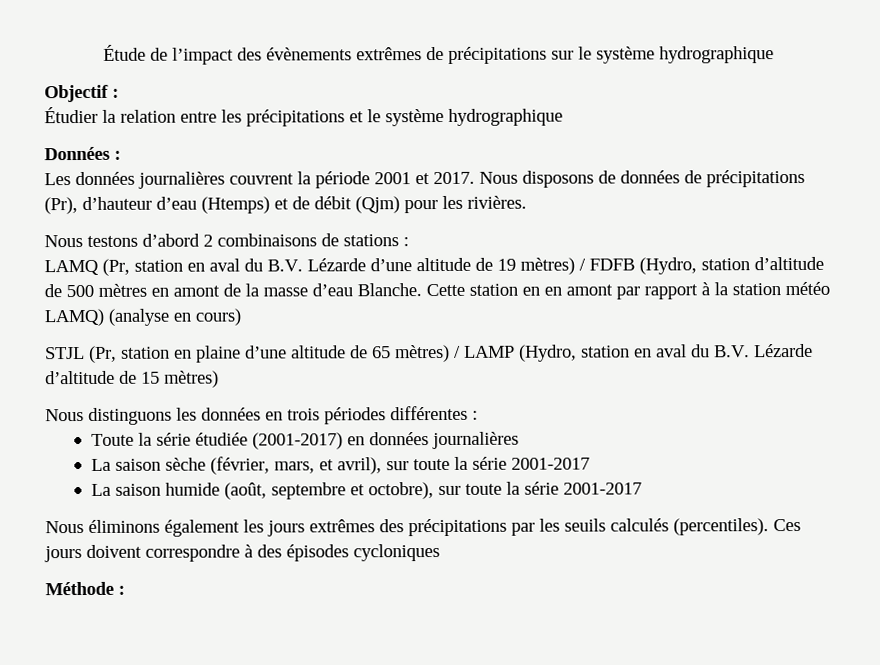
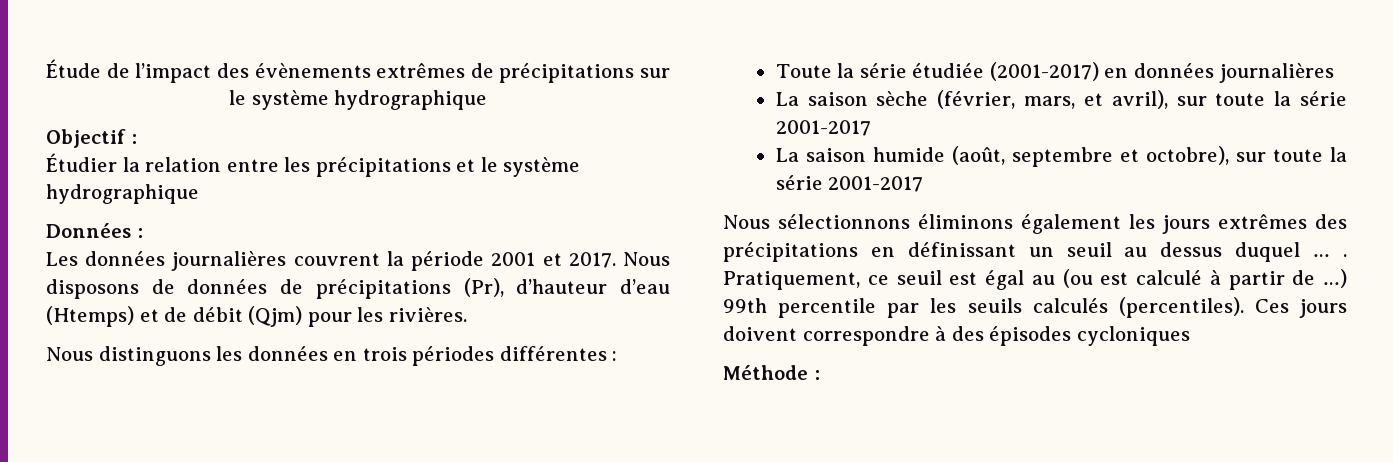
- Nous testons d’abord 2 combinaisons de stations :
- LAMQ (Pr, station en aval du B.V. Lézarde d’une altitude de 19 mètres) / FDFB (Hydro, station d’altitude de 500 mètres en amont de la masse d’eau Blanche. Cette station en en amont par rapport à la station météo LAMQ) (analyse en cours)
- STJL (Pr, station en plaine d’une altitude de 65 mètres) / LAMP (Hydro, station en aval du B.V. Lézarde d’altitude de 15 mètres)
- Nous éliminons également les jours extrêmes des précipitations par les seuils calculés (percentiles).
+ Nous sélectionnons éliminons également les jours extrêmes des précipitations en définissant un seuil au dessus duquel … . Pratiquement, ce seuil est égal au (ou est calculé à partir de …) 99th percentile par les seuils calculés (percentiles).

